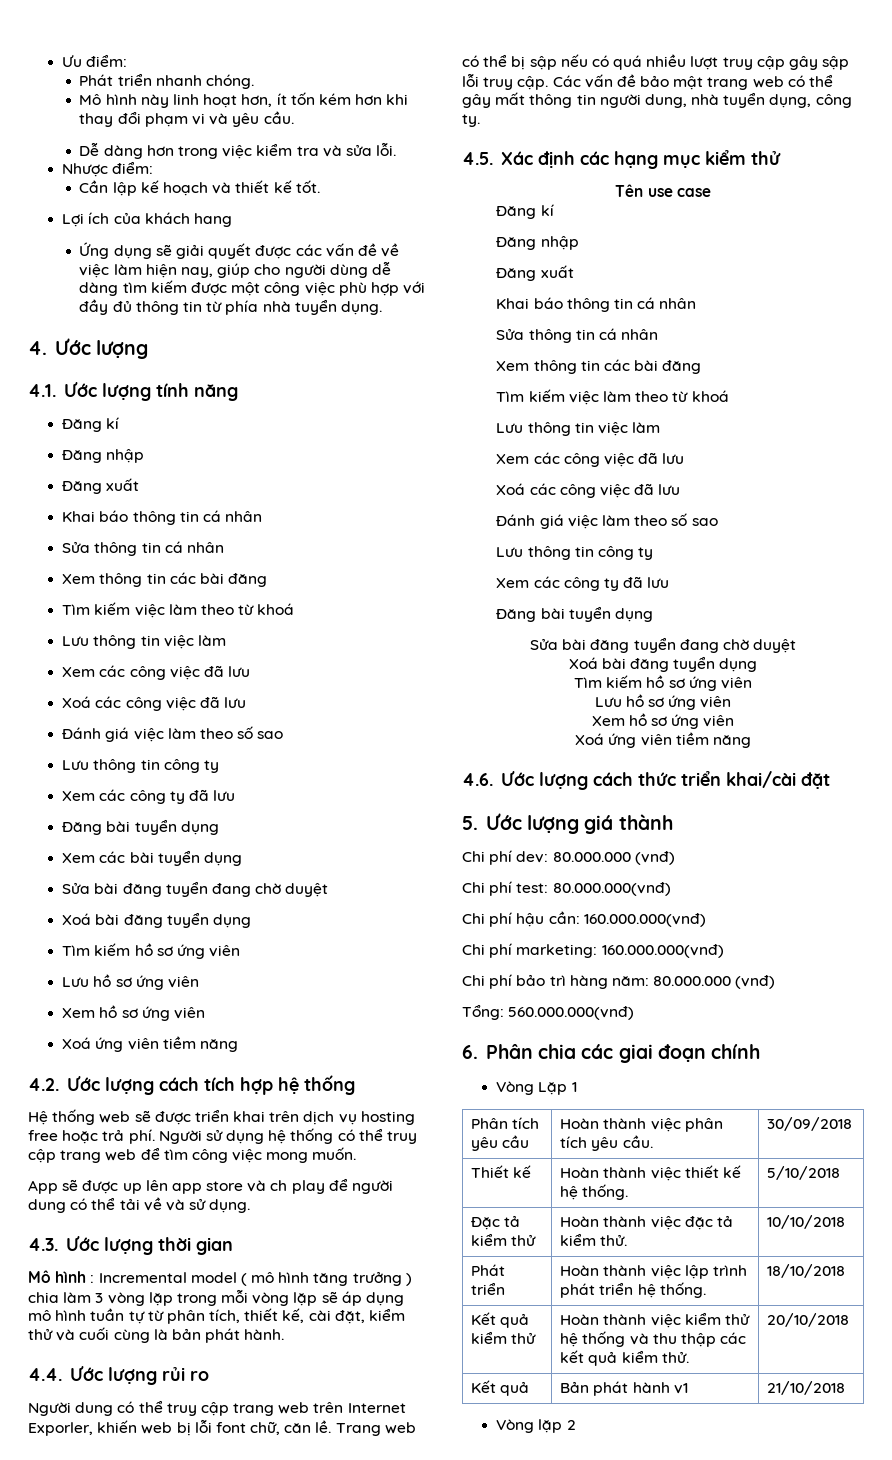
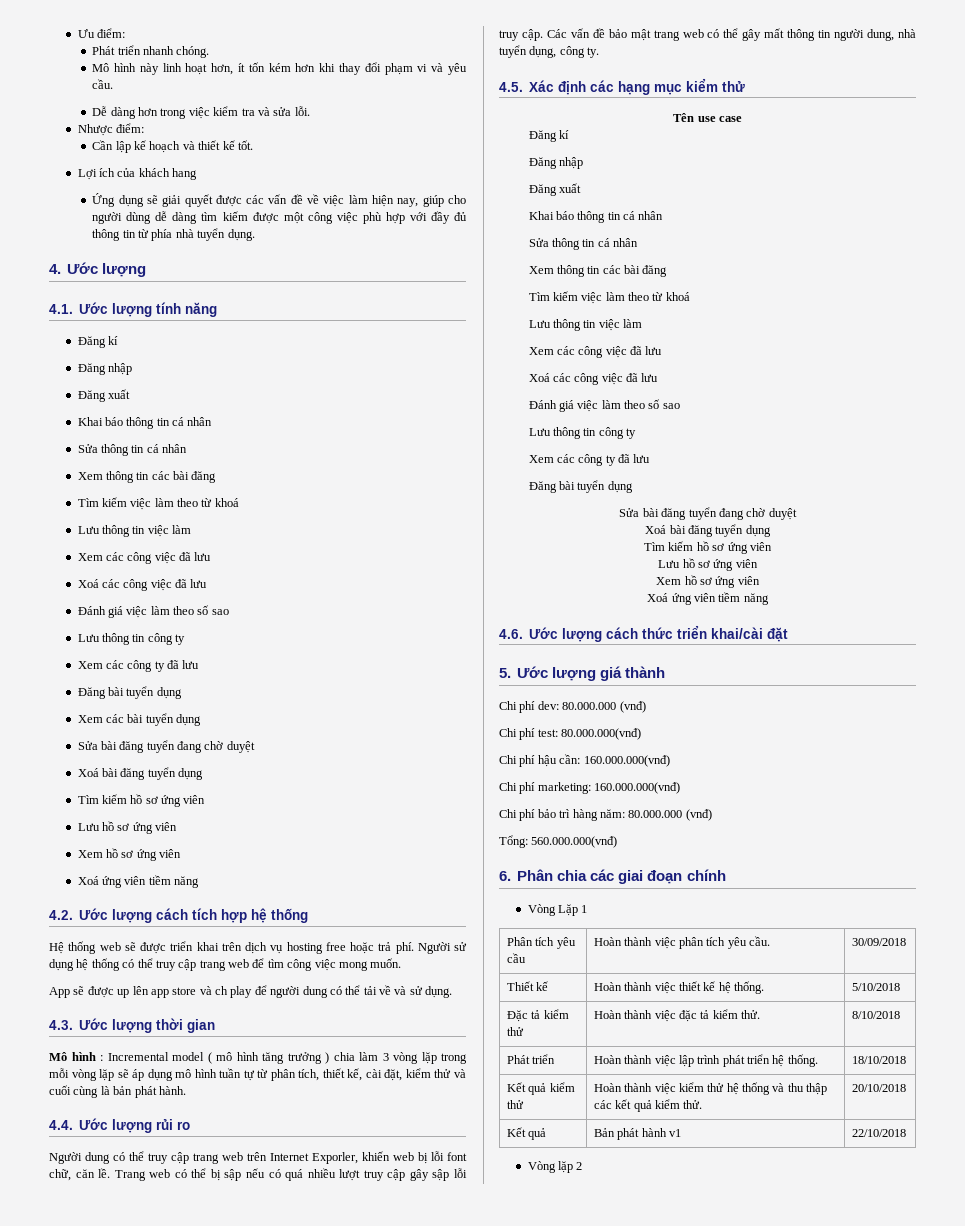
- Đặc tả kiểm thử | Hoàn thành việc đặc tả kiểm thử. | 10/10/2018
+ Đặc tả kiểm thử | Hoàn thành việc đặc tả kiểm thử. | 8/10/2018
- Kết quả | Bản phát hành v1 | 21/10/2018
+ Kết quả | Bản phát hành v1 | 22/10/2018

